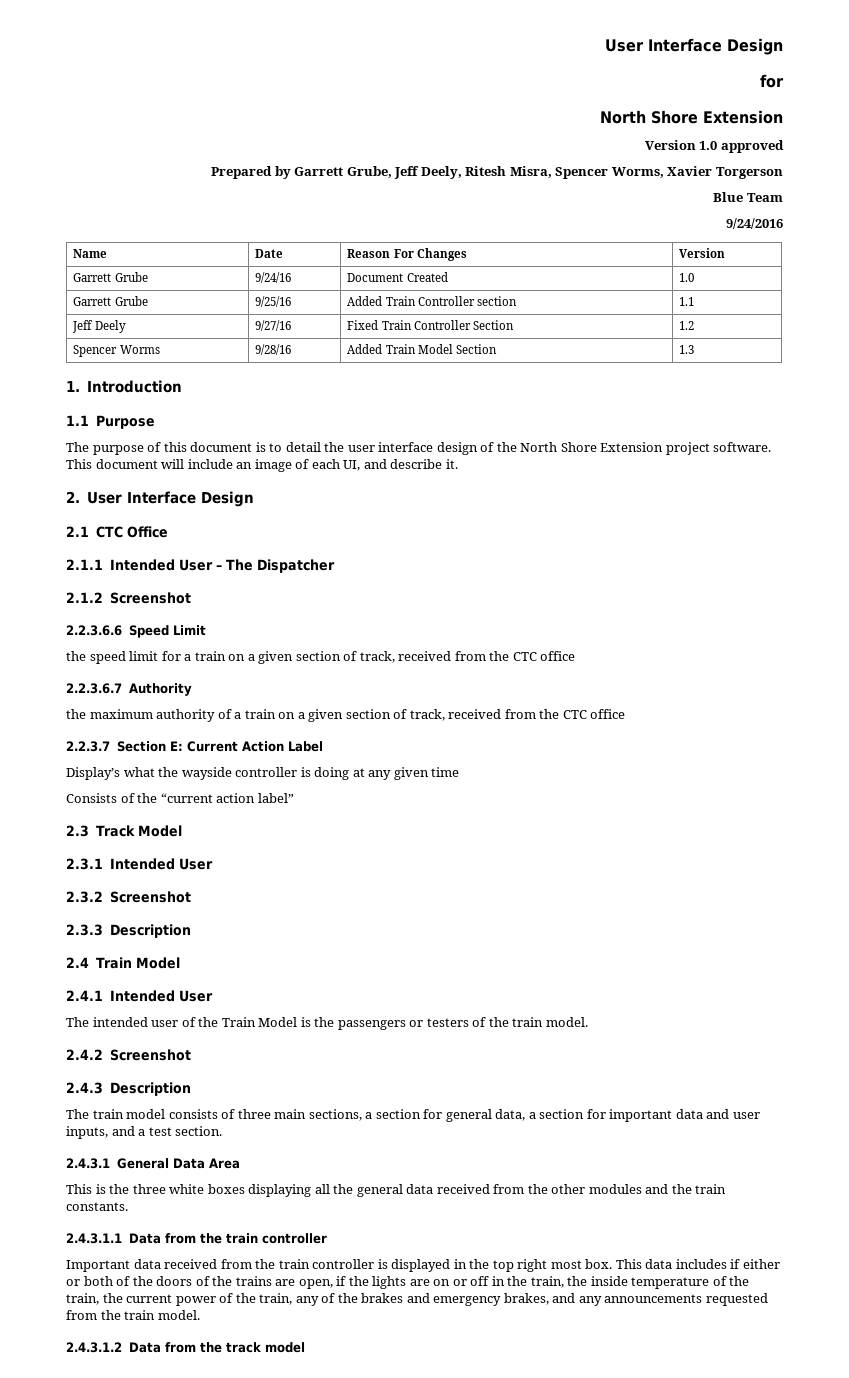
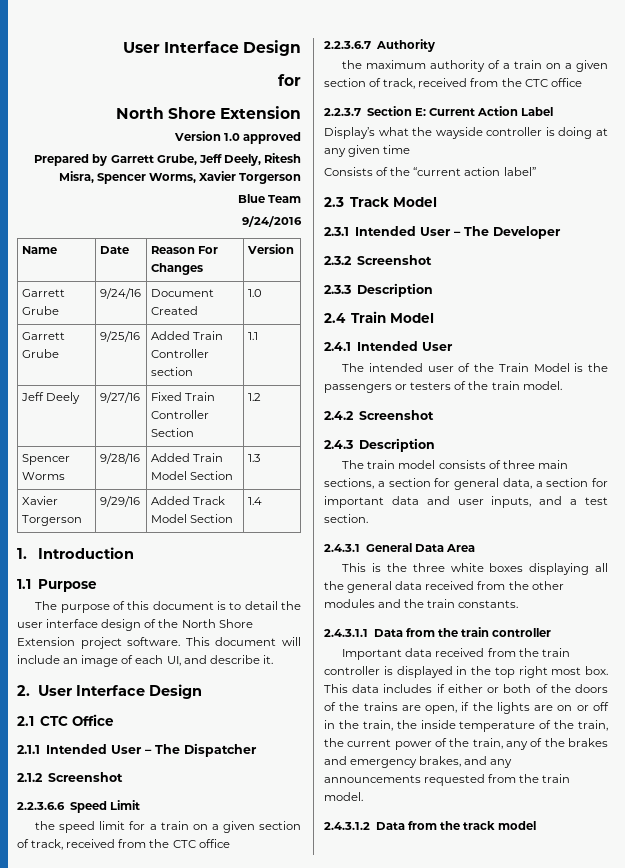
+ Xavier Torgerson | 9/29/16 | Added Track Model Section | 1.4
- 2.3.1 Intended User
+ 2.3.1 Intended User – The Developer

